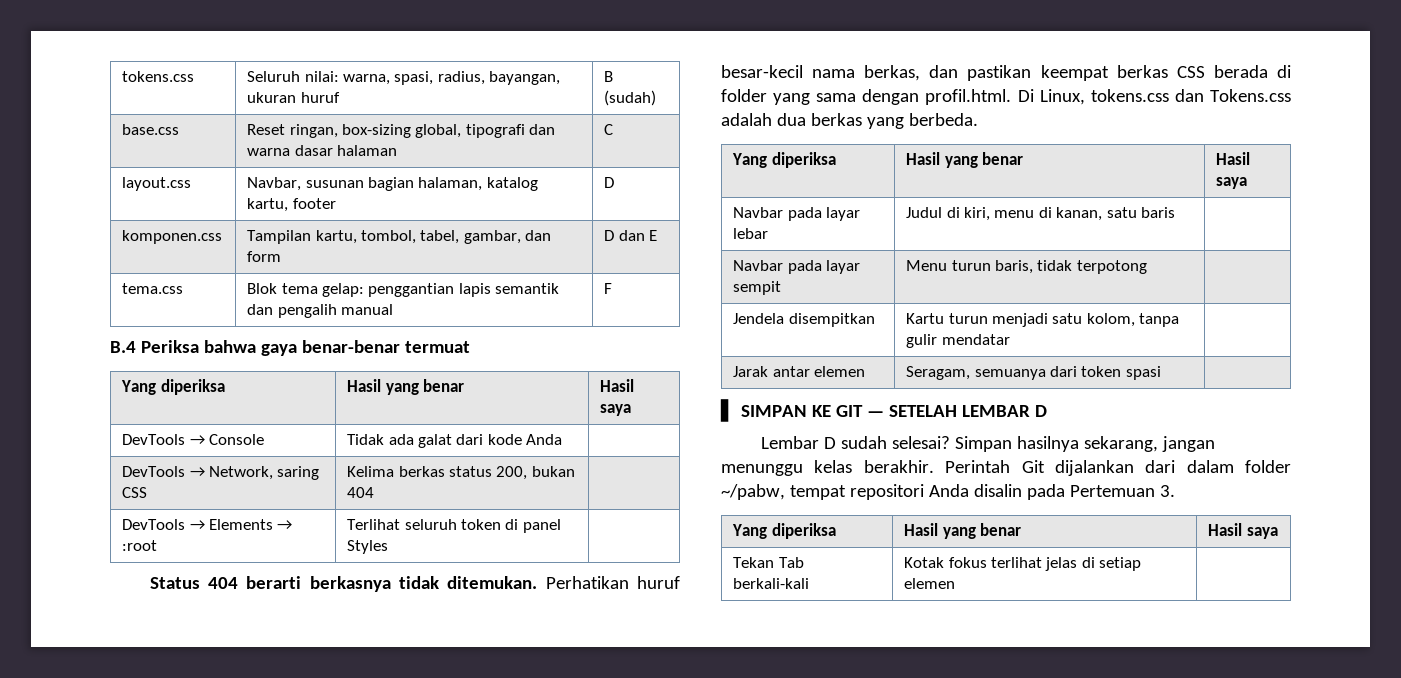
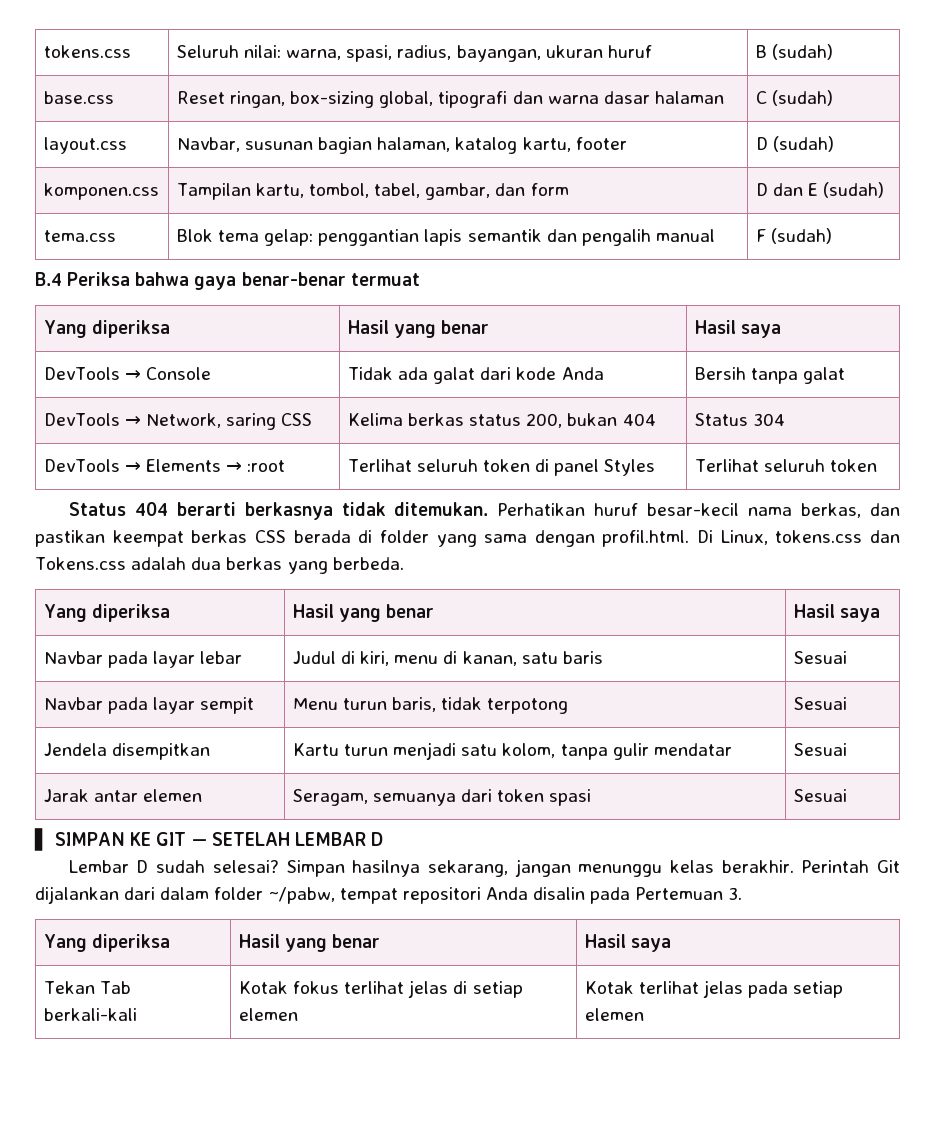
- base.css | Reset ringan, box-sizing global, tipografi dan warna dasar halaman | C
+ base.css | Reset ringan, box-sizing global, tipografi dan warna dasar halaman | C (sudah)
- layout.css | Navbar, susunan bagian halaman, katalog kartu, footer | D
+ layout.css | Navbar, susunan bagian halaman, katalog kartu, footer | D (sudah)
- komponen.css | Tampilan kartu, tombol, tabel, gambar, dan form | D dan E
+ komponen.css | Tampilan kartu, tombol, tabel, gambar, dan form | D dan E (sudah)
- tema.css | Blok tema gelap: penggantian lapis semantik dan pengalih manual | F
+ tema.css | Blok tema gelap: penggantian lapis semantik dan pengalih manual | F (sudah)
- DevTools → Console | Tidak ada galat dari kode Anda |
+ DevTools → Console | Tidak ada galat dari kode Anda | Bersih tanpa galat
- DevTools → Network, saring CSS | Kelima berkas status 200, bukan 404 |
+ DevTools → Network, saring CSS | Kelima berkas status 200, bukan 404 | Status 304
- DevTools → Elements → :root | Terlihat seluruh token di panel Styles |
+ DevTools → Elements → :root | Terlihat seluruh token di panel Styles | Terlihat seluruh token
- Navbar pada layar lebar | Judul di kiri, menu di kanan, satu baris |
+ Navbar pada layar lebar | Judul di kiri, menu di kanan, satu baris | Sesuai
- Navbar pada layar sempit | Menu turun baris, tidak terpotong |
+ Navbar pada layar sempit | Menu turun baris, tidak terpotong | Sesuai
- Jendela disempitkan | Kartu turun menjadi satu kolom, tanpa gulir mendatar |
+ Jendela disempitkan | Kartu turun menjadi satu kolom, tanpa gulir mendatar | Sesuai
- Jarak antar elemen | Seragam, semuanya dari token spasi |
+ Jarak antar elemen | Seragam, semuanya dari token spasi | Sesuai
- Tekan Tab berkali-kali | Kotak fokus terlihat jelas di setiap elemen |
+ Tekan Tab berkali-kali | Kotak fokus terlihat jelas di setiap elemen | Kotak terlihat jelas pada setiap elemen

